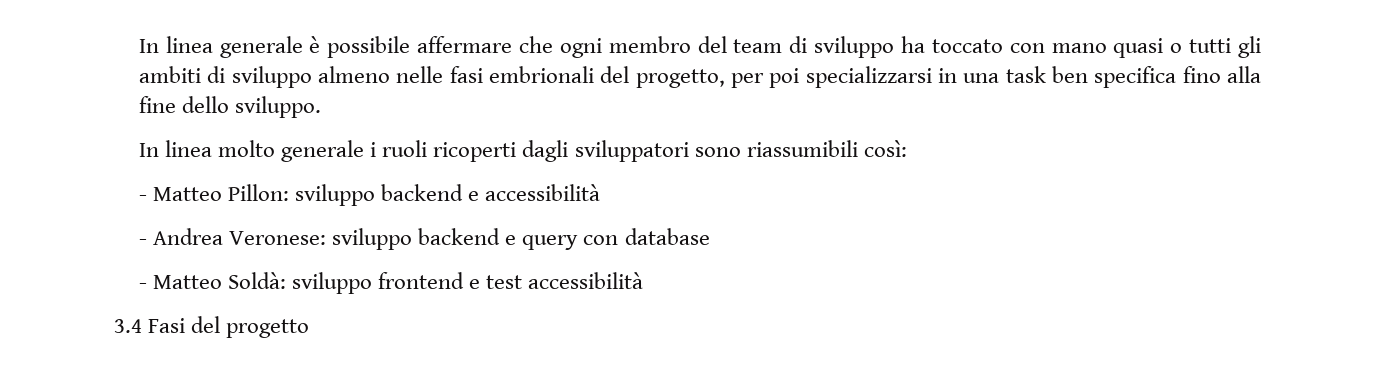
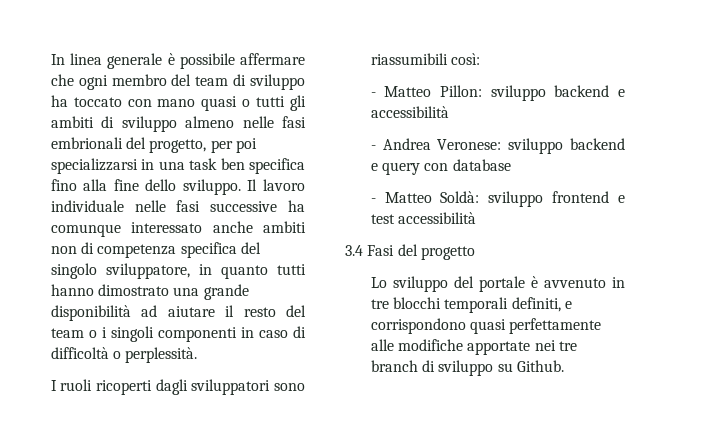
- In linea generale è possibile affermare che ogni membro del team di sviluppo ha toccato con mano quasi o tutti gli ambiti di sviluppo almeno nelle fasi embrionali del progetto, per poi specializzarsi in una task ben specifica fino alla fine dello sviluppo.
- In linea molto generale i ruoli ricoperti dagli sviluppatori sono riassumibili così:
+ In linea generale è possibile affermare che ogni membro del team di sviluppo ha toccato con mano quasi o tutti gli ambiti di sviluppo almeno nelle fasi embrionali del progetto, per poi specializzarsi in una task ben specifica fino alla fine dello sviluppo. Il lavoro individuale nelle fasi successive ha comunque interessato anche ambiti non di competenza specifica del singolo sviluppatore, in quanto tutti hanno dimostrato una grande disponibilità ad aiutare il resto del team o i singoli componenti in caso di difficoltà o perplessità.
+ I ruoli ricoperti dagli sviluppatori sono riassumibili così:
+ Lo sviluppo del portale è avvenuto in tre blocchi temporali definiti, e corrispondono quasi perfettamente alle modifiche apportate nei tre branch di sviluppo su Github.

